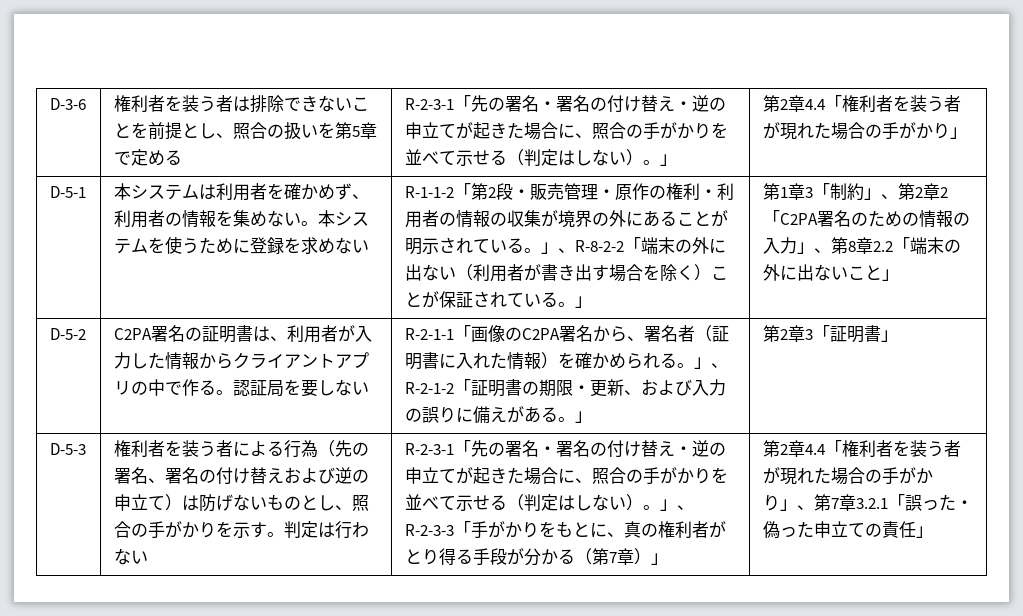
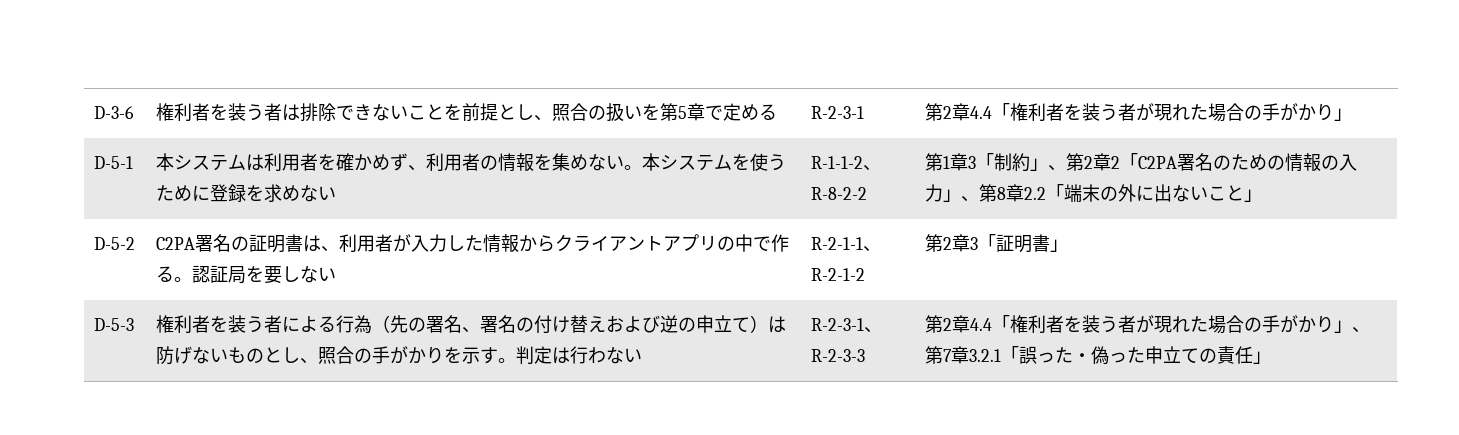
- 権利者を装う者は排除できないことを前提とし、照合の扱いを第5章で定める | R-2-3-1「先の署名・署名の付け替え・逆の申立てが起きた場合に、照合の手がかりを並べて示せる（判定はしない）。」
+ 権利者を装う者は排除できないことを前提とし、照合の扱いを第5章で定める | R-2-3-1
- R-1-1-2「第2段・販売管理・原作の権利・利用者の情報の収集が境界の外にあることが明示されている。」、R-8-2-2「端末の外に出ない（利用者が書き出す場合を除く）ことが保証されている。」
+ R-1-1-2、R-8-2-2
- R-2-1-1「画像のC2PA署名から、署名者（証明書に入れた情報）を確かめられる。」、R-2-1-2「証明書の期限・更新、および入力の誤りに備えがある。」
+ R-2-1-1、R-2-1-2
- R-2-3-1「先の署名・署名の付け替え・逆の申立てが起きた場合に、照合の手がかりを並べて示せる（判定はしない）。」、R-2-3-3「手がかりをもとに、真の権利者がとり得る手段が分かる（第7章）」
+ R-2-3-1、R-2-3-3

